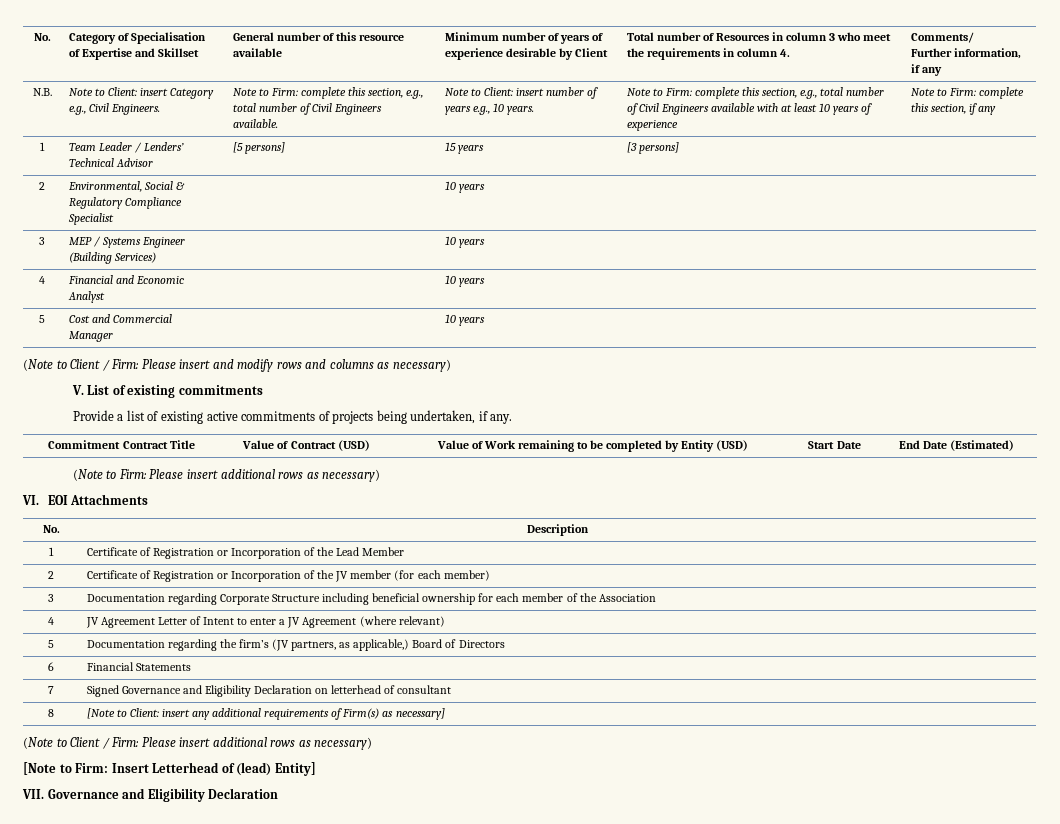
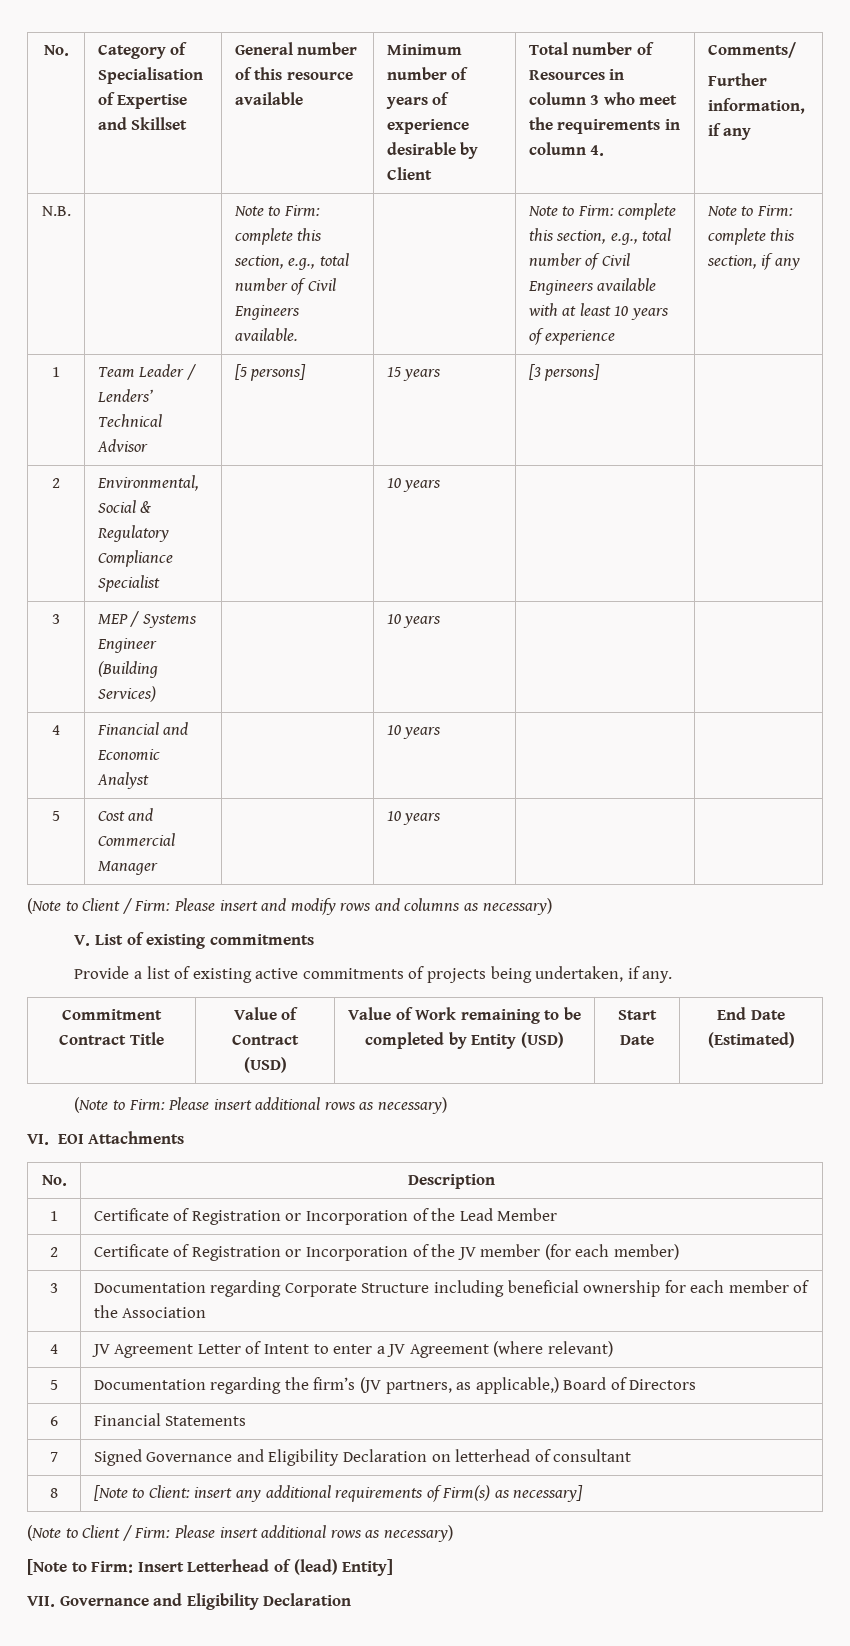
- Note to Client: insert Category e.g., Civil Engineers.
- Note to Client: insert number of years e.g., 10 years.

